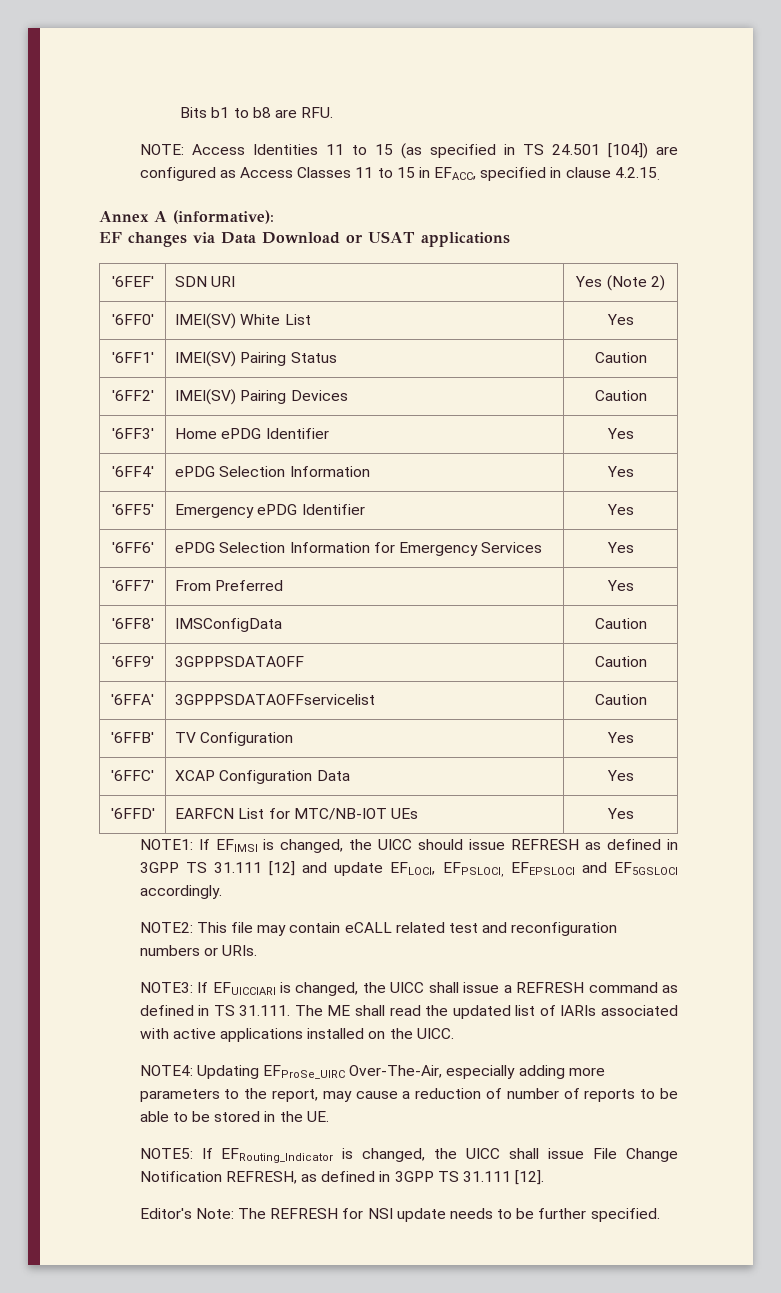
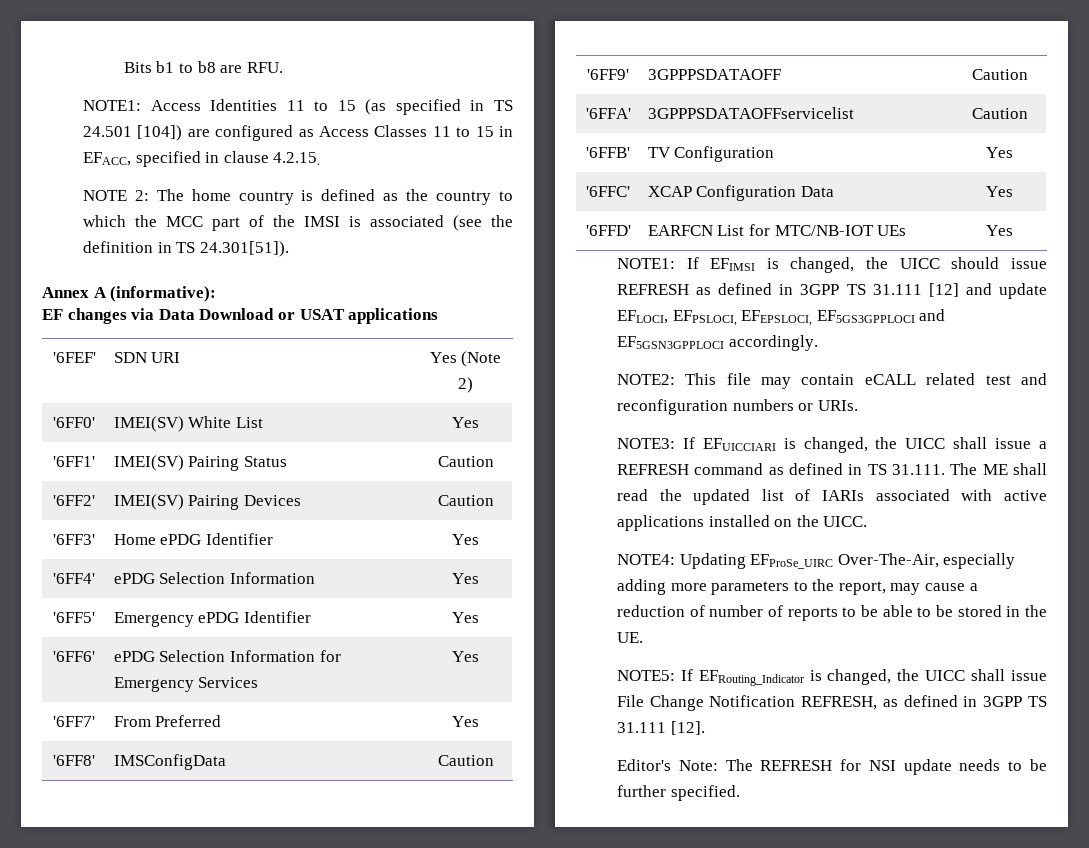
- NOTE: Access Identities 11 to 15 (as specified in TS 24.501 [104]) are configured as Access Classes 11 to 15 in EFACC, specified in clause 4.2.15.
+ NOTE1: Access Identities 11 to 15 (as specified in TS 24.501 [104]) are configured as Access Classes 11 to 15 in EFACC, specified in clause 4.2.15.
+ NOTE 2: The home country is defined as the country to which the MCC part of the IMSI is associated (see the definition in TS 24.301[51]).
- NOTE1: If EFIMSI is changed, the UICC should issue REFRESH as defined in 3GPP TS 31.111 [12] and update EFLOCI, EFPSLOCI, EFEPSLOCI and EF5GSLOCI accordingly.
+ NOTE1: If EFIMSI is changed, the UICC should issue REFRESH as defined in 3GPP TS 31.111 [12] and update EFLOCI, EFPSLOCI, EFEPSLOCI, EF5GS3GPPLOCI and EF5GSN3GPPLOCI accordingly.

